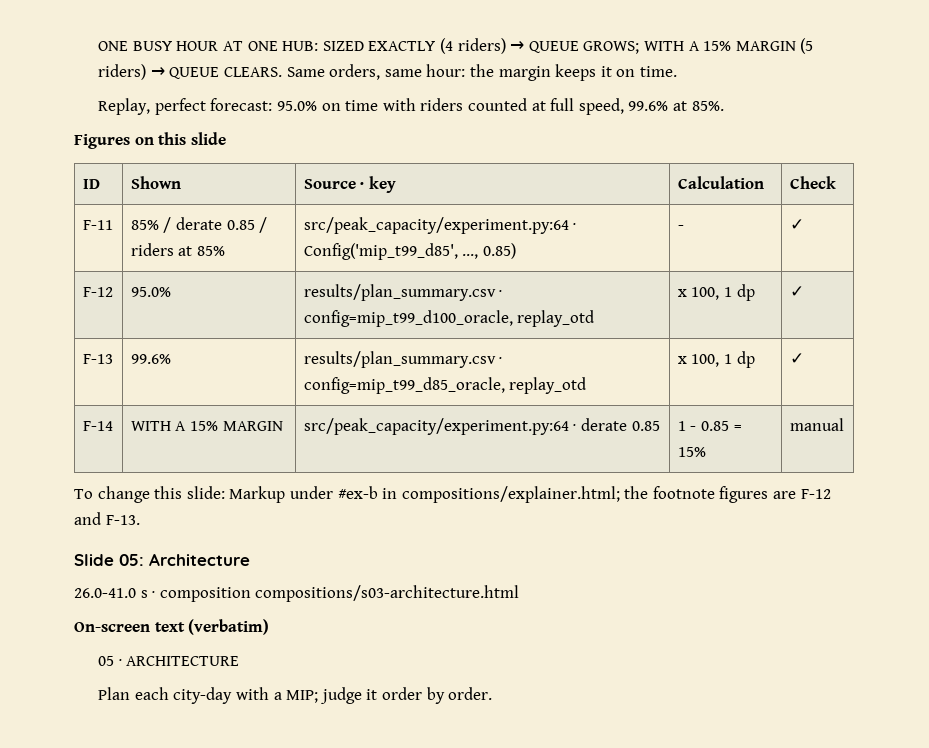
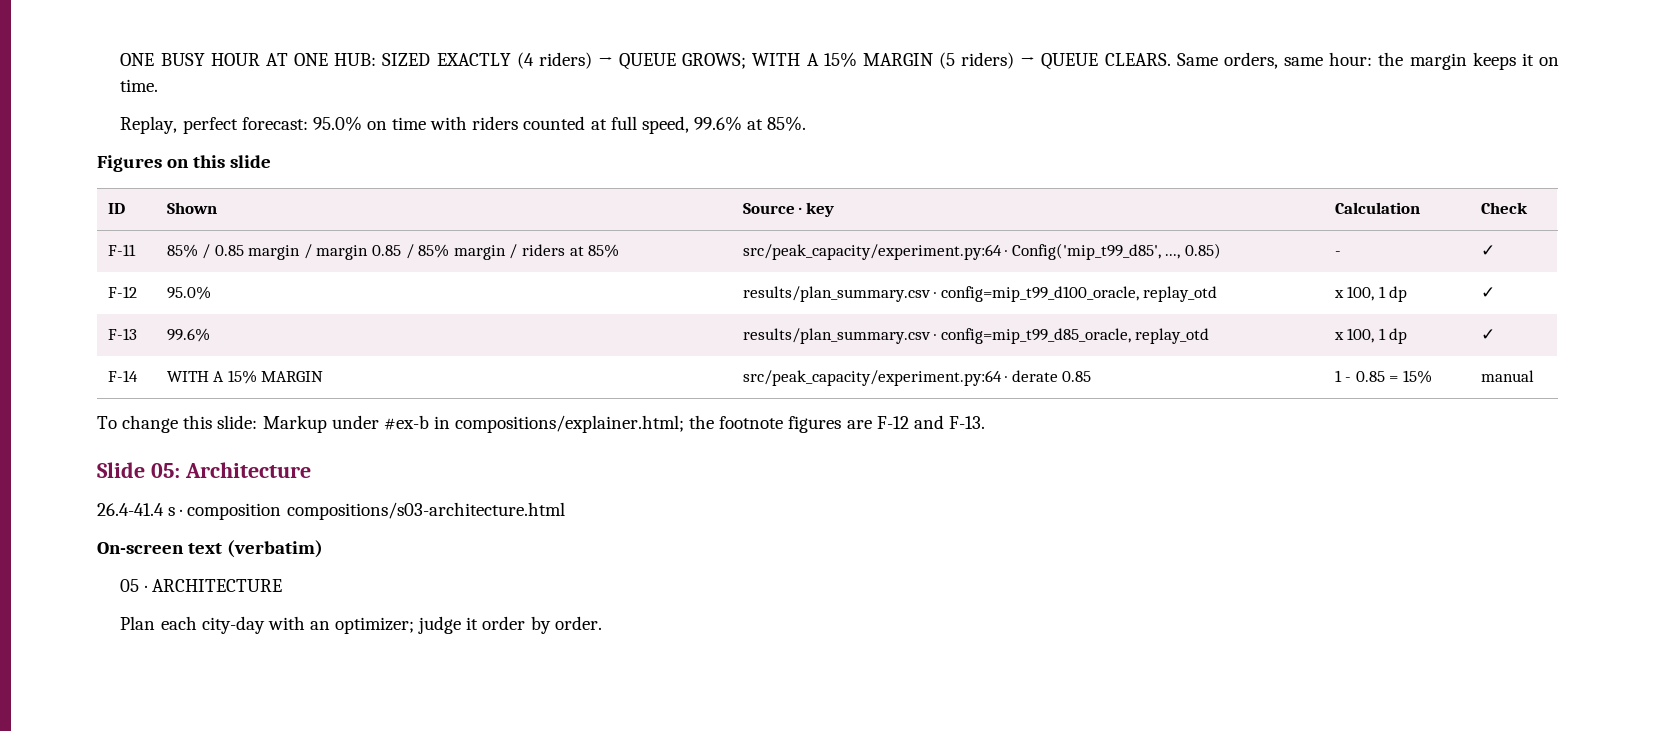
- F-11 | 85% / derate 0.85 / riders at 85% | src/peak_capacity/experiment.py:64 · Config('mip_t99_d85', ..., 0.85) | - | ✓
+ F-11 | 85% / 0.85 margin / margin 0.85 / 85% margin / riders at 85% | src/peak_capacity/experiment.py:64 · Config('mip_t99_d85', ..., 0.85) | - | ✓
- 26.0-41.0 s · composition compositions/s03-architecture.html
+ 26.4-41.4 s · composition compositions/s03-architecture.html
- Plan each city-day with a MIP; judge it order by order.
+ Plan each city-day with an optimizer; judge it order by order.

